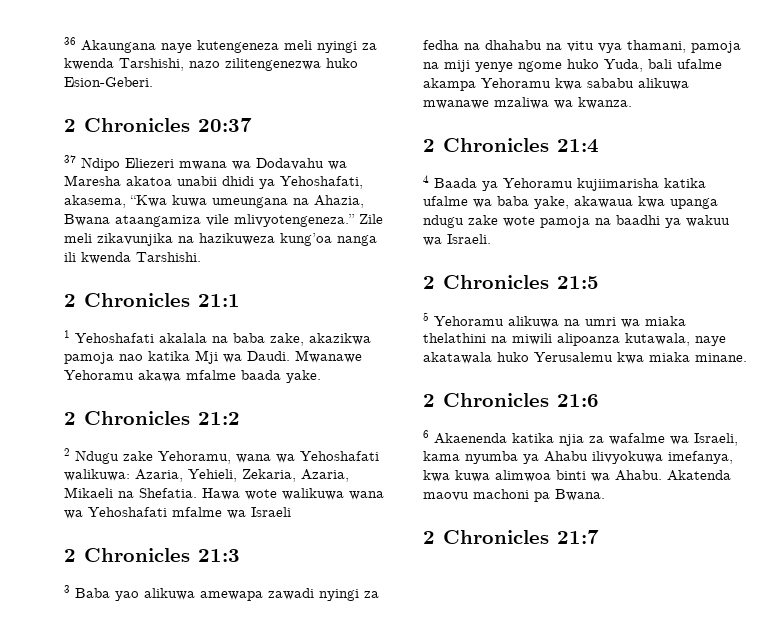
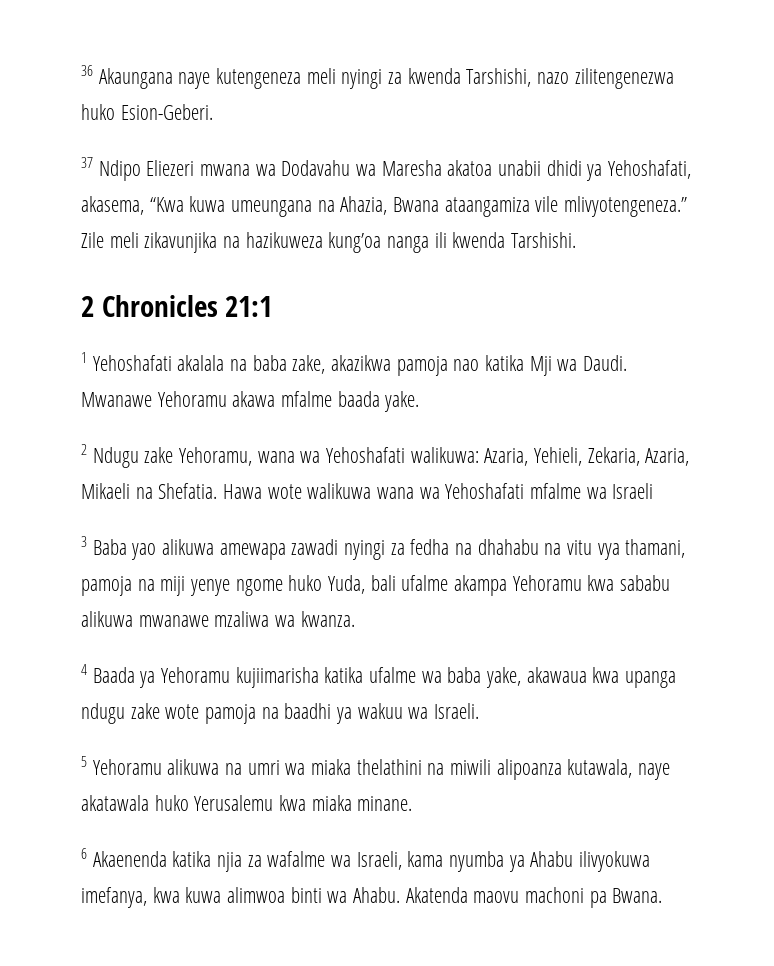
- 2 Chronicles 20:37
- 2 Chronicles 21:2
- 2 Chronicles 21:3
- 2 Chronicles 21:4
- 2 Chronicles 21:5
- 2 Chronicles 21:6
- 2 Chronicles 21:7

